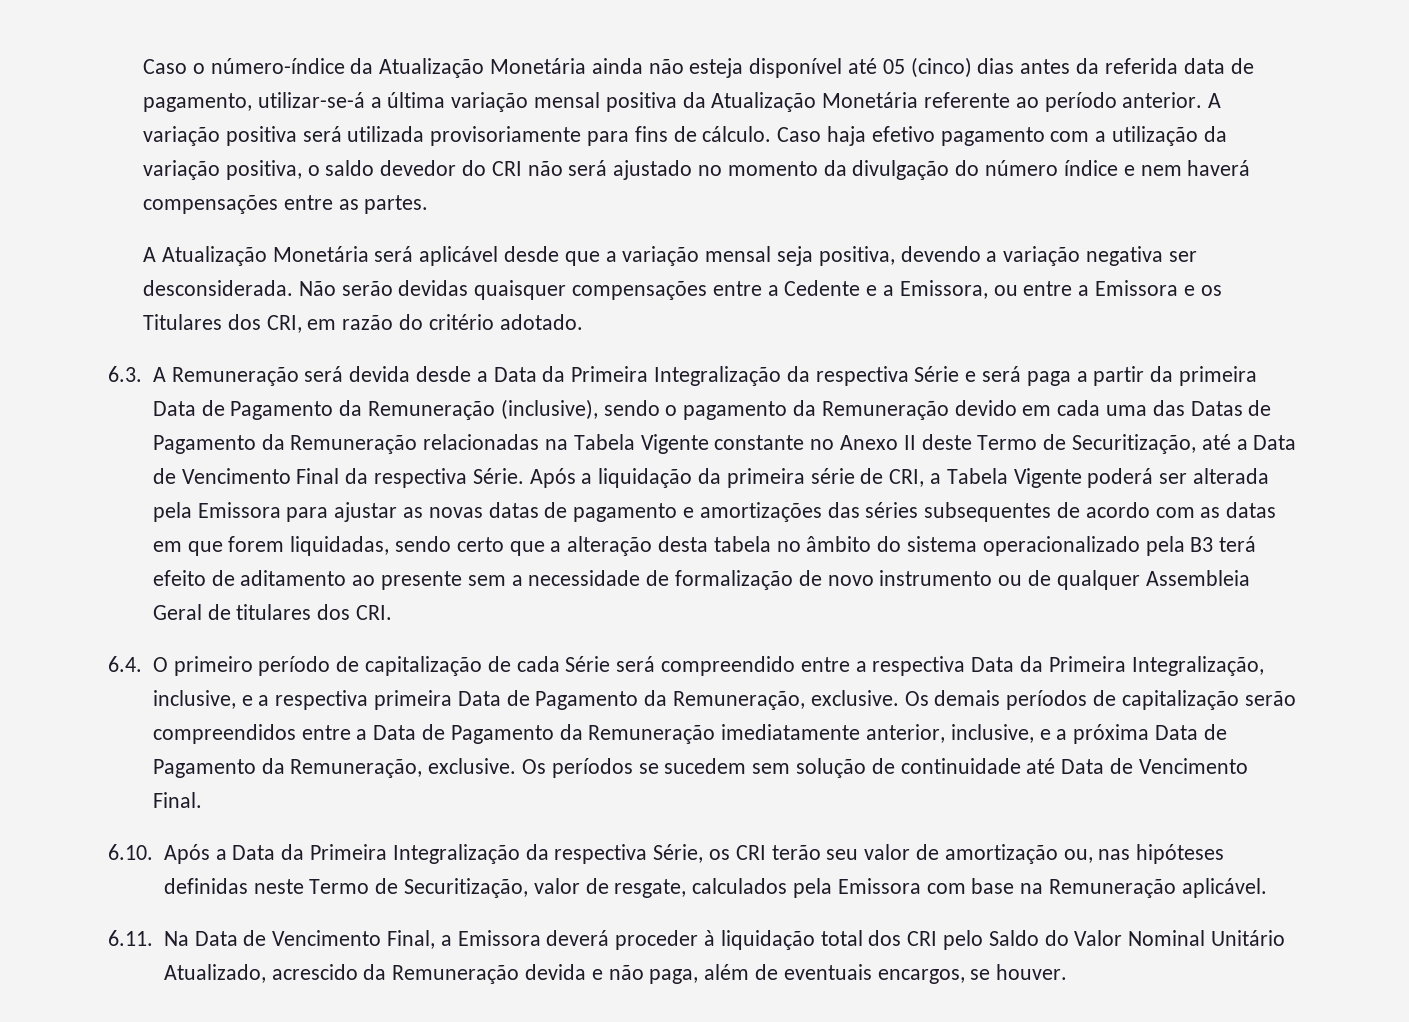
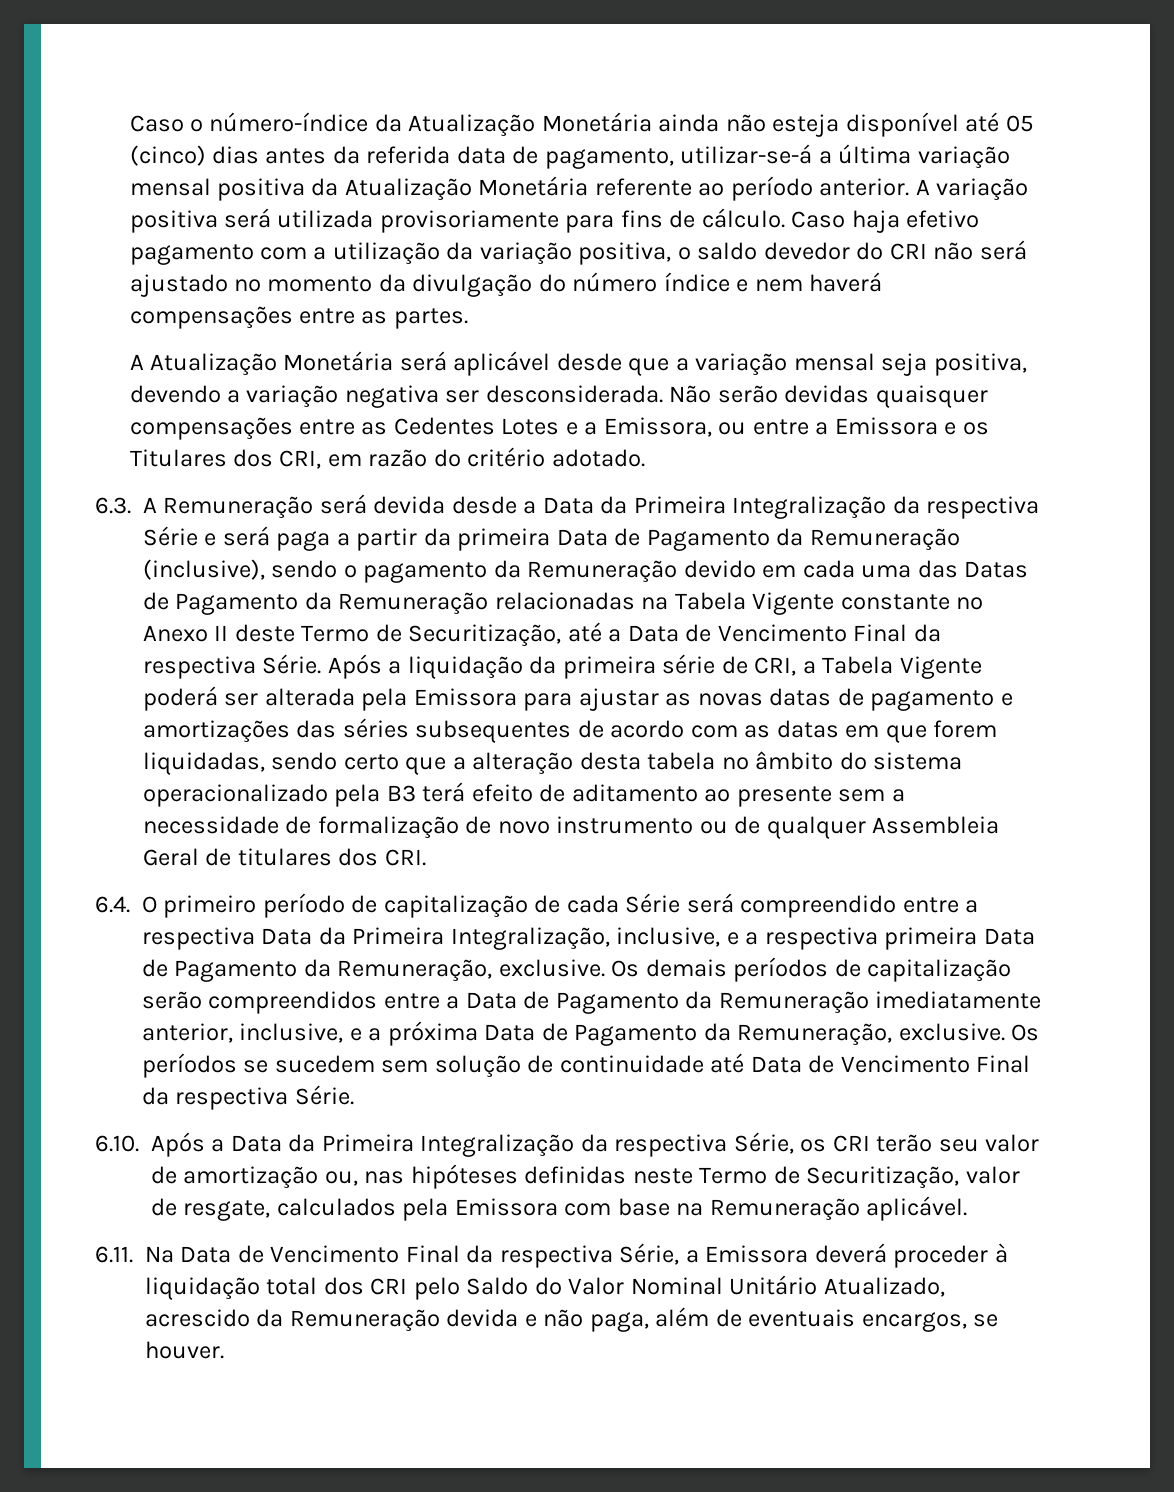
- Não serão devidas quaisquer compensações entre a Cedente e a Emissora, ou entre a Emissora e os Titulares dos CRI, em razão do critério adotado.
+ Não serão devidas quaisquer compensações entre as Cedentes Lotes e a Emissora, ou entre a Emissora e os Titulares dos CRI, em razão do critério adotado.
- Os períodos se sucedem sem solução de continuidade até Data de Vencimento Final.
+ Os períodos se sucedem sem solução de continuidade até Data de Vencimento Final da respectiva Série.
- 6.11. Na Data de Vencimento Final, a Emissora deverá proceder à liquidação total dos CRI pelo Saldo do Valor Nominal Unitário Atualizado, acrescido da Remuneração devida e não paga, além de eventuais encargos, se houver.
+ 6.11. Na Data de Vencimento Final da respectiva Série, a Emissora deverá proceder à liquidação total dos CRI pelo Saldo do Valor Nominal Unitário Atualizado, acrescido da Remuneração devida e não paga, além de eventuais encargos, se houver.

